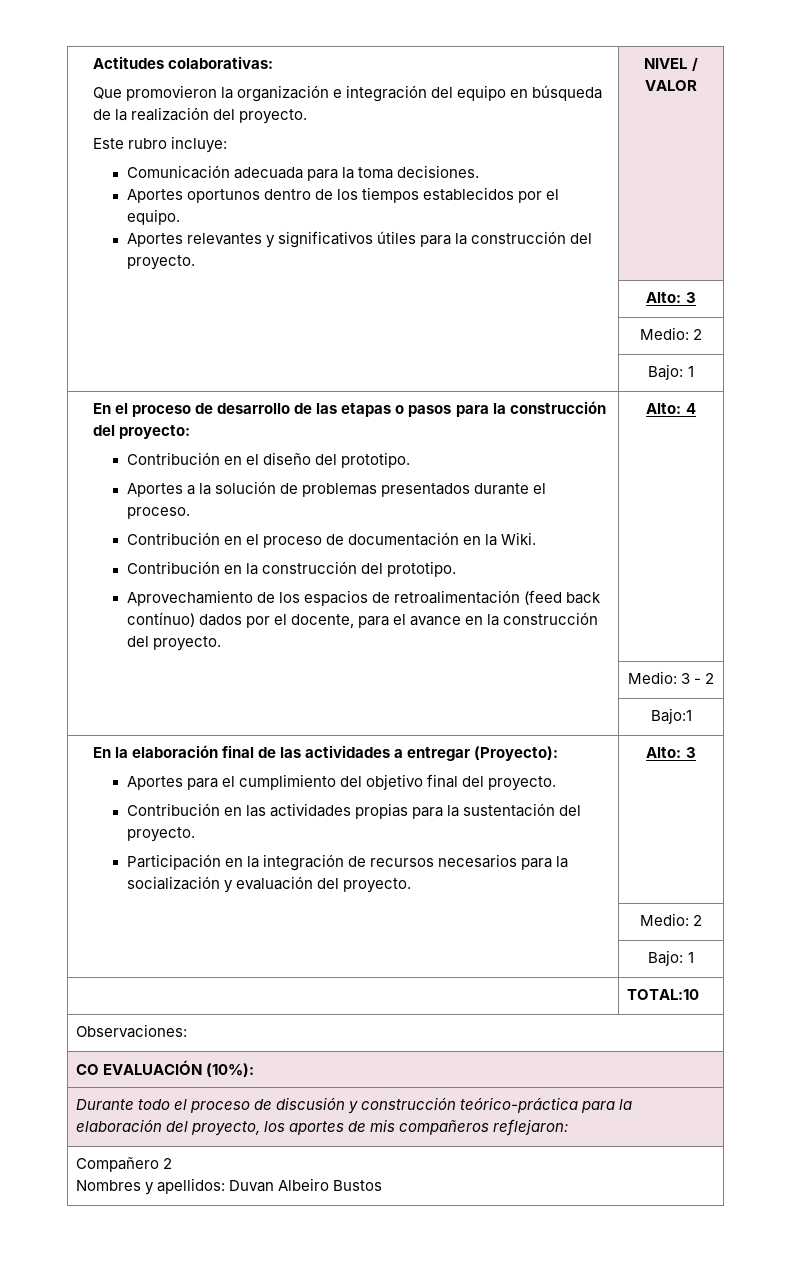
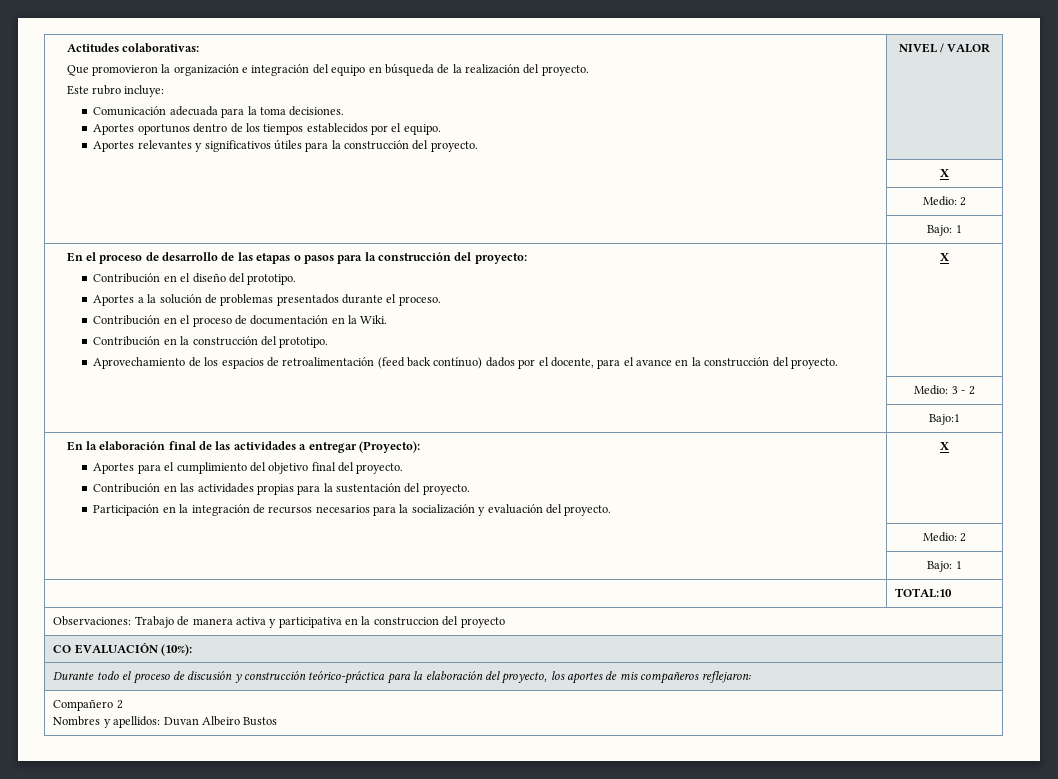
  NIVEL / VALOR
- | Alto: 3
+ | X
- Aprovechamiento de los espacios de retroalimentación (feed back contínuo) dados por el docente, para el avance en la construcción del proyecto. | Alto: 4
+ Aprovechamiento de los espacios de retroalimentación (feed back contínuo) dados por el docente, para el avance en la construcción del proyecto. | X
- Participación en la integración de recursos necesarios para la socialización y evaluación del proyecto. | Alto: 3
+ Participación en la integración de recursos necesarios para la socialización y evaluación del proyecto. | X
- Observaciones:
+ Observaciones: Trabajo de manera activa y participativa en la construccion del proyecto

